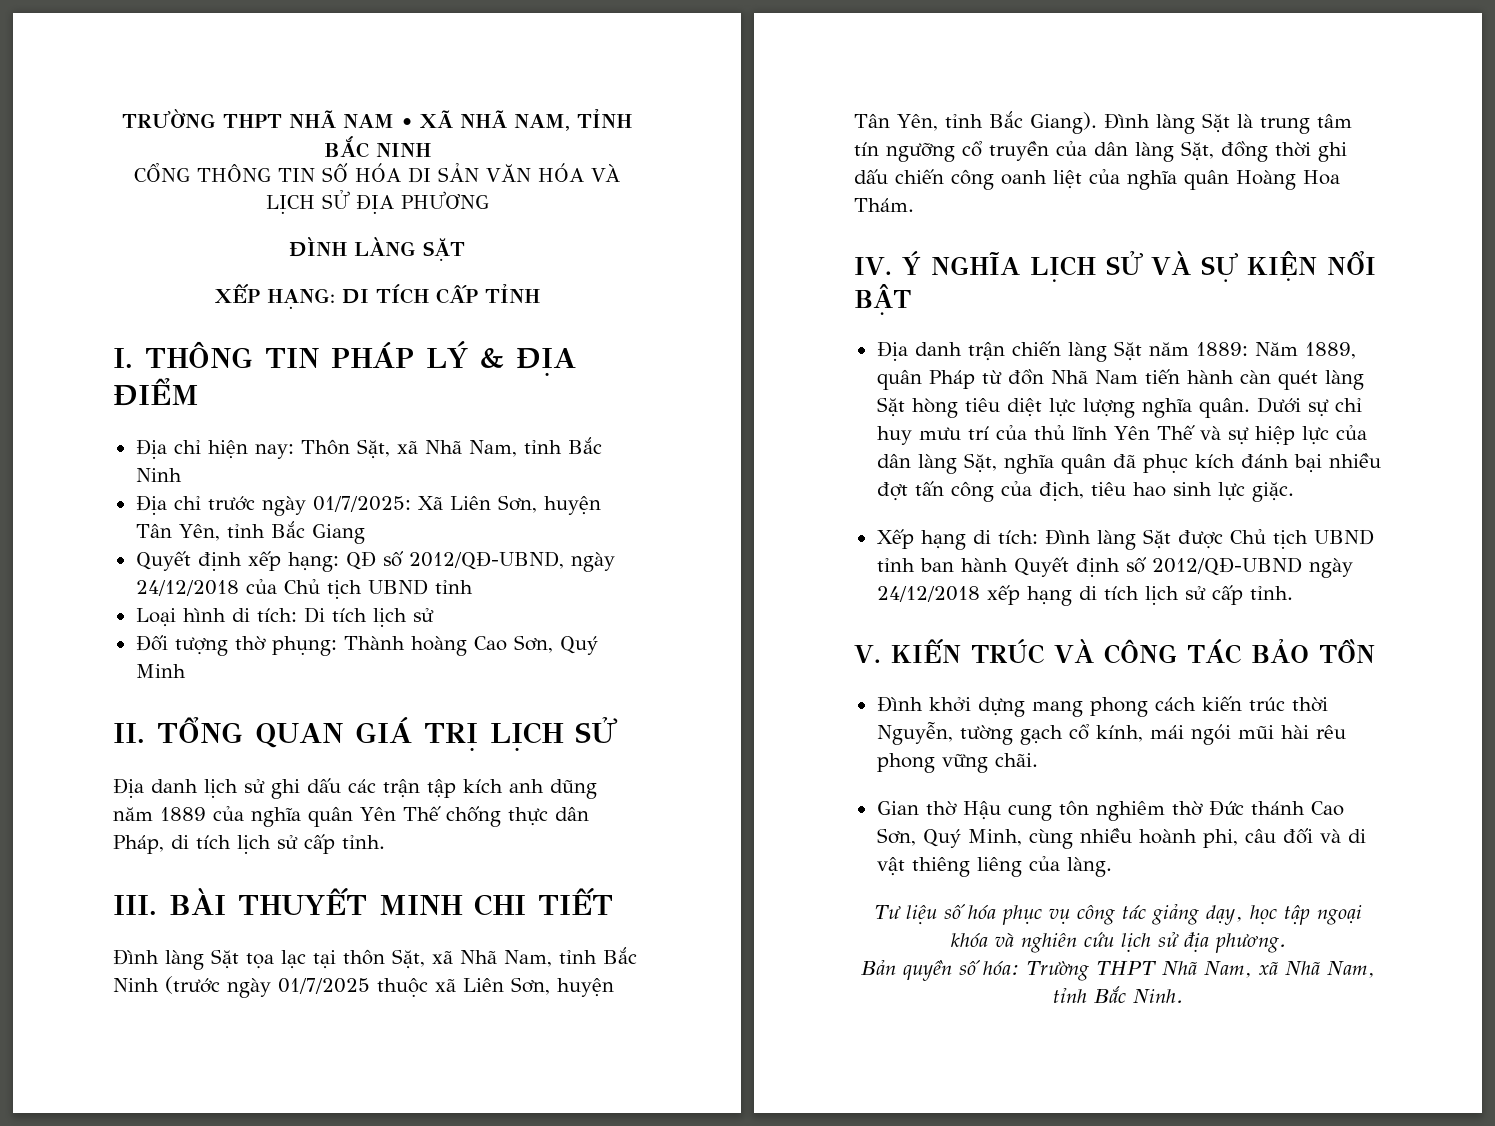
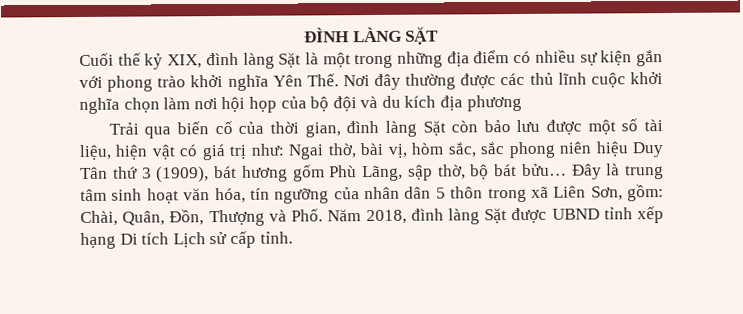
- TRƯỜNG THPT NHÃ NAM • XÃ NHÃ NAM, TỈNH BẮC NINH
- CỔNG THÔNG TIN SỐ HÓA DI SẢN VĂN HÓA VÀ LỊCH SỬ ĐỊA PHƯƠNG
  ĐÌNH LÀNG SẶT
- XẾP HẠNG: DI TÍCH CẤP TỈNH
- I. THÔNG TIN PHÁP LÝ & ĐỊA ĐIỂM
- Địa chỉ hiện nay: Thôn Sặt, xã Nhã Nam, tỉnh Bắc Ninh
- Địa chỉ trước ngày 01/7/2025: Xã Liên Sơn, huyện Tân Yên, tỉnh Bắc Giang
- Quyết định xếp hạng: QĐ số 2012/QĐ-UBND, ngày 24/12/2018 của Chủ tịch UBND tỉnh
- Loại hình di tích: Di tích lịch sử
- Đối tượng thờ phụng: Thành hoàng Cao Sơn, Quý Minh
- II. TỔNG QUAN GIÁ TRỊ LỊCH SỬ
- Địa danh lịch sử ghi dấu các trận tập kích anh dũng năm 1889 của nghĩa quân Yên Thế chống thực dân Pháp, di tích lịch sử cấp tỉnh.
- III. BÀI THUYẾT MINH CHI TIẾT
- Đình làng Sặt tọa lạc tại thôn Sặt, xã Nhã Nam, tỉnh Bắc Ninh (trước ngày 01/7/2025 thuộc xã Liên Sơn, huyện Tân Yên, tỉnh Bắc Giang). Đình làng Sặt là trung tâm tín ngưỡng cổ truyền của dân làng Sặt, đồng thời ghi dấu chiến công oanh liệt của nghĩa quân Hoàng Hoa Thám.
- IV. Ý NGHĨA LỊCH SỬ VÀ SỰ KIỆN NỔI BẬT
- Địa danh trận chiến làng Sặt năm 1889: Năm 1889, quân Pháp từ đồn Nhã Nam tiến hành càn quét làng Sặt hòng tiêu diệt lực lượng nghĩa quân. Dưới sự chỉ huy mưu trí của thủ lĩnh Yên Thế và sự hiệp lực của dân làng Sặt, nghĩa quân đã phục kích đánh bại nhiều đợt tấn công của địch, tiêu hao sinh lực giặc.
- Xếp hạng di tích: Đình làng Sặt được Chủ tịch UBND tỉnh ban hành Quyết định số 2012/QĐ-UBND ngày 24/12/2018 xếp hạng di tích lịch sử cấp tỉnh.
- V. KIẾN TRÚC VÀ CÔNG TÁC BẢO TỒN
- Đình khởi dựng mang phong cách kiến trúc thời Nguyễn, tường gạch cổ kính, mái ngói mũi hài rêu phong vững chãi.
- Gian thờ Hậu cung tôn nghiêm thờ Đức thánh Cao Sơn, Quý Minh, cùng nhiều hoành phi, câu đối và di vật thiêng liêng của làng.
- Tư liệu số hóa phục vụ công tác giảng dạy, học tập ngoại khóa và nghiên cứu lịch sử địa phương.
- Bản quyền số hóa: Trường THPT Nhã Nam, xã Nhã Nam, tỉnh Bắc Ninh.
+ Cuối thế kỷ XIX, đình làng Sặt là một trong những địa điểm có nhiều sự kiện gắn với phong trào khởi nghĩa Yên Thế. Nơi đây thường được các thủ lĩnh cuộc khởi nghĩa chọn làm nơi hội họp của bộ đội và du kích địa phương
+ Trải qua biến cố của thời gian, đình làng Sặt còn bảo lưu được một số tài liệu, hiện vật có giá trị như: Ngai thờ, bài vị, hòm sắc, sắc phong niên hiệu Duy Tân thứ 3 (1909), bát hương gốm Phù Lãng, sập thờ, bộ bát bửu… Đây là trung tâm sinh hoạt văn hóa, tín ngưỡng của nhân dân 5 thôn trong xã Liên Sơn, gồm: Chài, Quân, Đồn, Thượng và Phố. Năm 2018, đình làng Sặt được UBND tỉnh xếp hạng Di tích Lịch sử cấp tỉnh.

